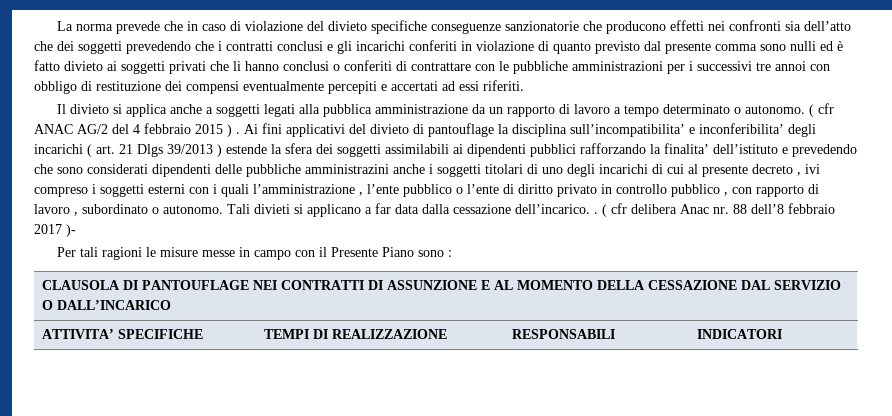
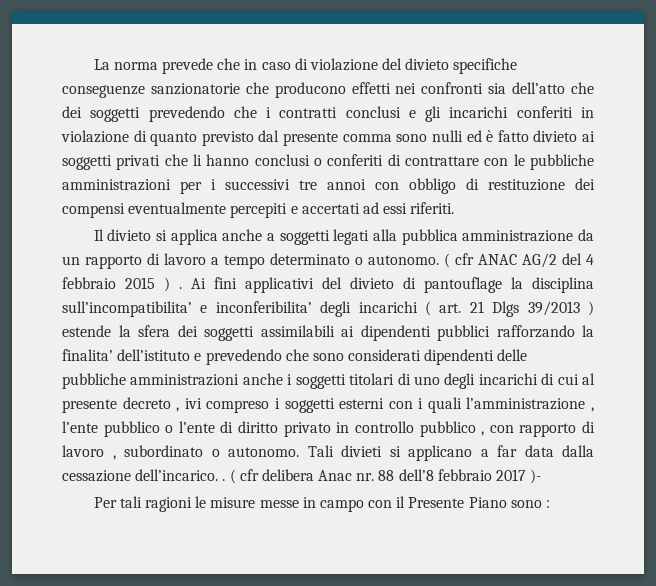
- Ai fini applicativi del divieto di pantouflage la disciplina sull’incompatibilita’ e inconferibilita’ degli incarichi ( art. 21 Dlgs 39/2013 ) estende la sfera dei soggetti assimilabili ai dipendenti pubblici rafforzando la finalita’ dell’istituto e prevedendo che sono considerati dipendenti delle pubbliche amministrazini anche i soggetti titolari di uno degli incarichi di cui al presente decreto , ivi compreso i soggetti esterni con i quali l’amministrazione , l’ente pubblico o l’ente di diritto privato in controllo pubblico , con rapporto di lavoro , subordinato o autonomo.
+ Ai fini applicativi del divieto di pantouflage la disciplina sull’incompatibilita’ e inconferibilita’ degli incarichi ( art. 21 Dlgs 39/2013 ) estende la sfera dei soggetti assimilabili ai dipendenti pubblici rafforzando la finalita’ dell’istituto e prevedendo che sono considerati dipendenti delle pubbliche amministrazioni anche i soggetti titolari di uno degli incarichi di cui al presente decreto , ivi compreso i soggetti esterni con i quali l’amministrazione , l’ente pubblico o l’ente di diritto privato in controllo pubblico , con rapporto di lavoro , subordinato o autonomo.
- CLAUSOLA DI PANTOUFLAGE NEI CONTRATTI DI ASSUNZIONE E AL MOMENTO DELLA CESSAZIONE DAL SERVIZIO O DALL’INCARICO
- ATTIVITA’ SPECIFICHE | TEMPI DI REALIZZAZIONE | RESPONSABILI | INDICATORI

